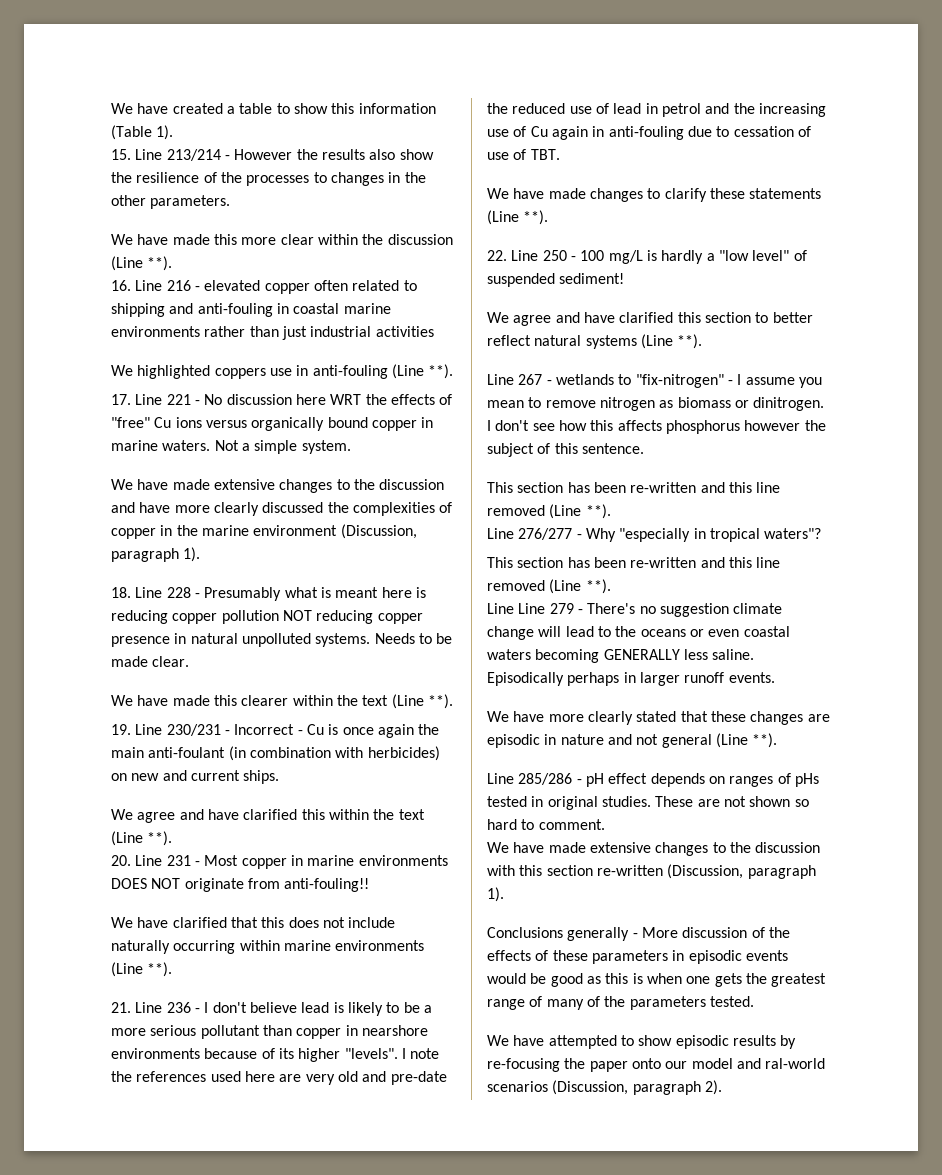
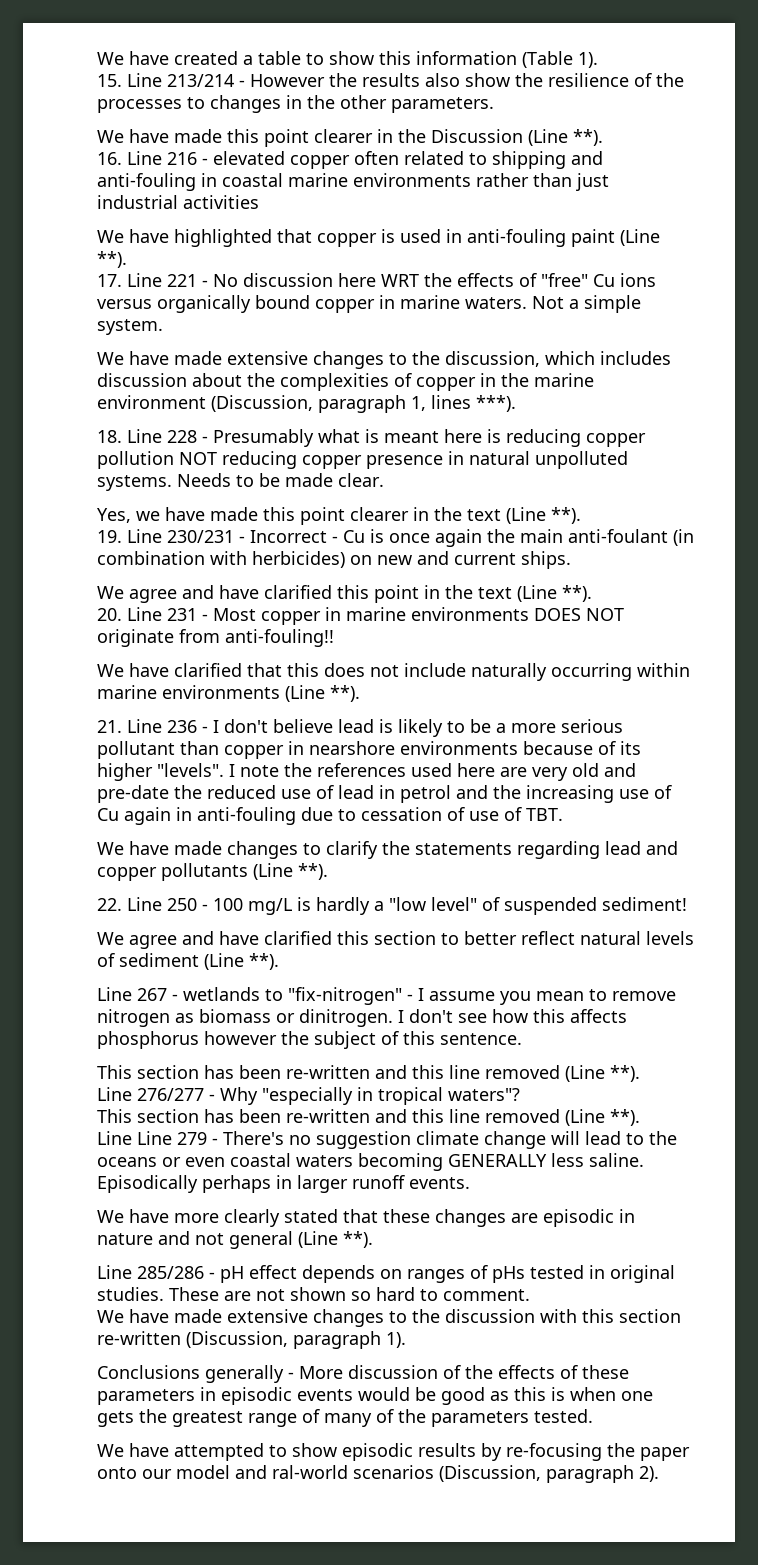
- We have made this more clear within the discussion (Line **).
+ We have made this point clearer in the Discussion (Line **).
- We highlighted coppers use in anti-fouling (Line **).
+ We have highlighted that copper is used in anti-fouling paint (Line **).
- We have made extensive changes to the discussion and have more clearly discussed the complexities of copper in the marine environment (Discussion, paragraph 1).
+ We have made extensive changes to the discussion, which includes discussion about the complexities of copper in the marine environment (Discussion, paragraph 1, lines ***).
- We have made this clearer within the text (Line **).
+ Yes, we have made this point clearer in the text (Line **).
- We agree and have clarified this within the text (Line **).
+ We agree and have clarified this point in the text (Line **).
- We have made changes to clarify these statements (Line **).
+ We have made changes to clarify the statements regarding lead and copper pollutants (Line **).
- We agree and have clarified this section to better reflect natural systems (Line **).
+ We agree and have clarified this section to better reflect natural levels of sediment (Line **).

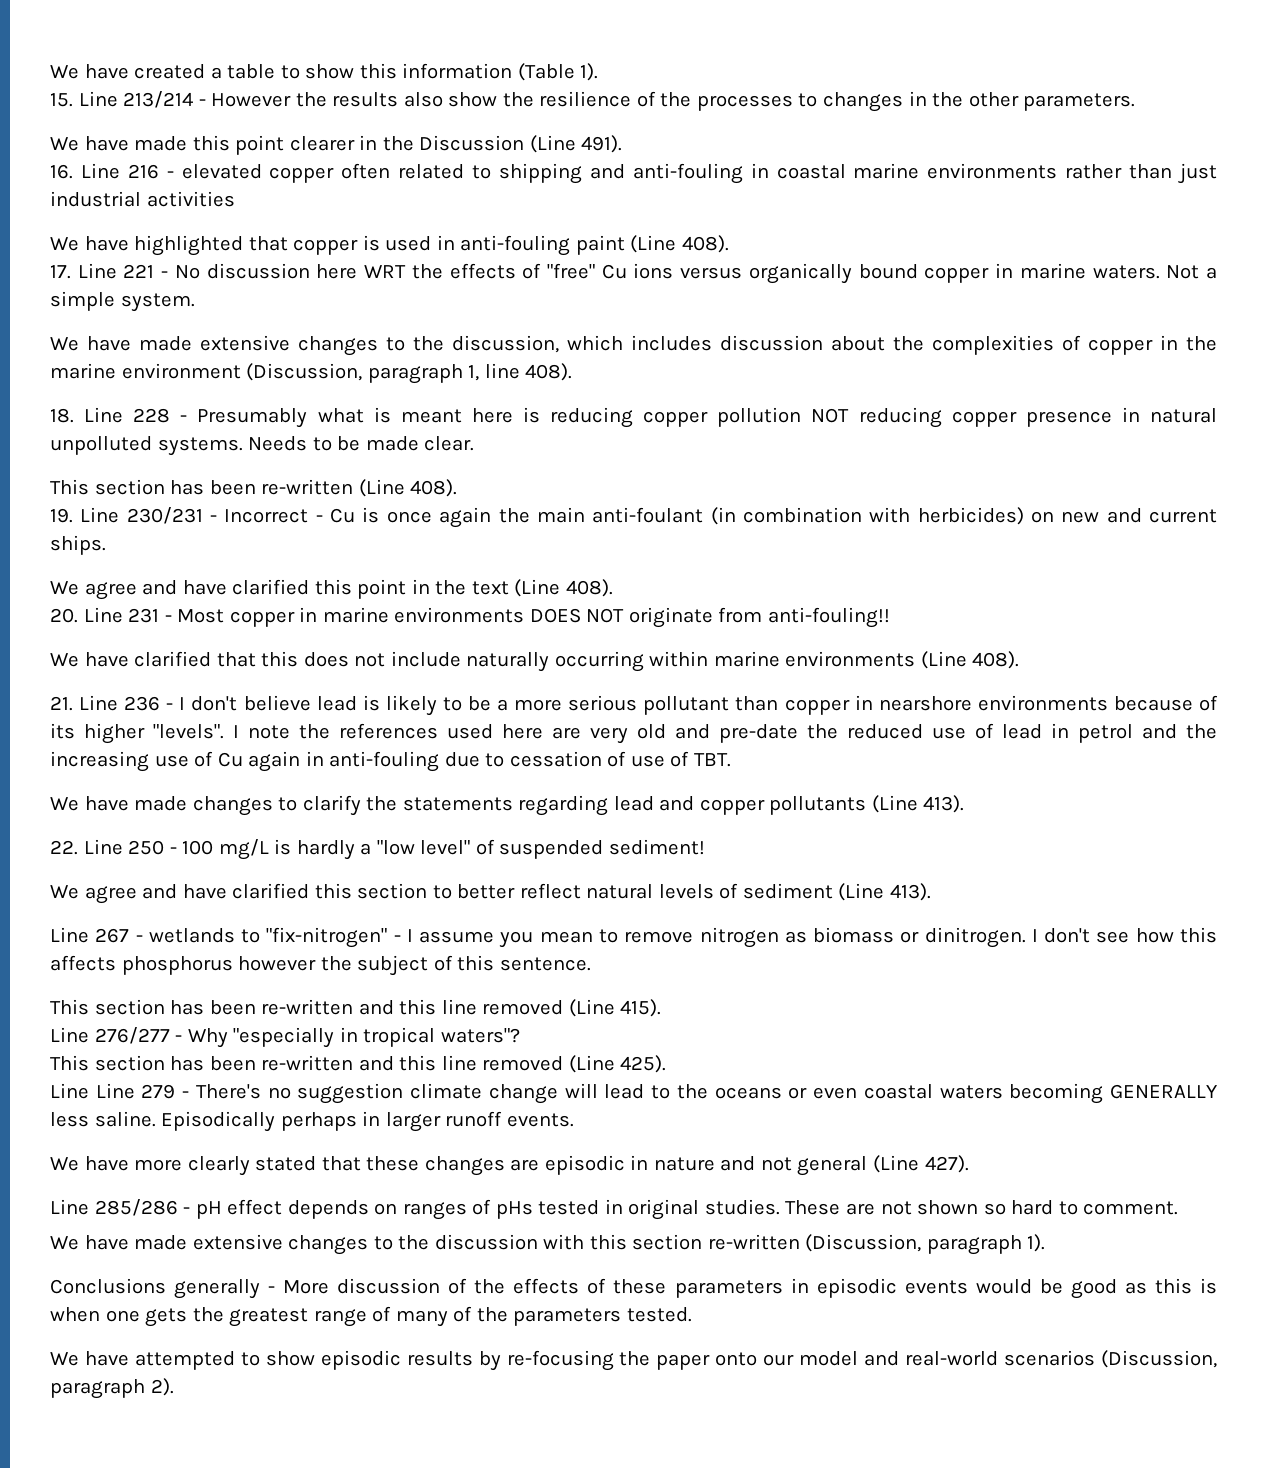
- We have made this point clearer in the Discussion (Line **).
+ We have made this point clearer in the Discussion (Line 491).
- We have highlighted that copper is used in anti-fouling paint (Line **).
+ We have highlighted that copper is used in anti-fouling paint (Line 408).
- We have made extensive changes to the discussion, which includes discussion about the complexities of copper in the marine environment (Discussion, paragraph 1, lines ***).
+ We have made extensive changes to the discussion, which includes discussion about the complexities of copper in the marine environment (Discussion, paragraph 1, line 408).
- Yes, we have made this point clearer in the text (Line **).
+ This section has been re-written (Line 408).
- We agree and have clarified this point in the text (Line **).
+ We agree and have clarified this point in the text (Line 408).
- We have clarified that this does not include naturally occurring within marine environments (Line **).
+ We have clarified that this does not include naturally occurring within marine environments (Line 408).
- We have made changes to clarify the statements regarding lead and copper pollutants (Line **).
+ We have made changes to clarify the statements regarding lead and copper pollutants (Line 413).
- We agree and have clarified this section to better reflect natural levels of sediment (Line **).
+ We agree and have clarified this section to better reflect natural levels of sediment (Line 413).
  I don't see how this affects phosphorus however the subject of this sentence.
- This section has been re-written and this line removed (Line **).
+ This section has been re-written and this line removed (Line 415).
  Line 276/277 - Why "especially in tropical waters"?
- This section has been re-written and this line removed (Line **).
+ This section has been re-written and this line removed (Line 425).
- We have more clearly stated that these changes are episodic in nature and not general (Line **).
+ We have more clearly stated that these changes are episodic in nature and not general (Line 427).
- We have attempted to show episodic results by re-focusing the paper onto our model and ral-world scenarios (Discussion, paragraph 2).
+ We have attempted to show episodic results by re-focusing the paper onto our model and real-world scenarios (Discussion, paragraph 2).

